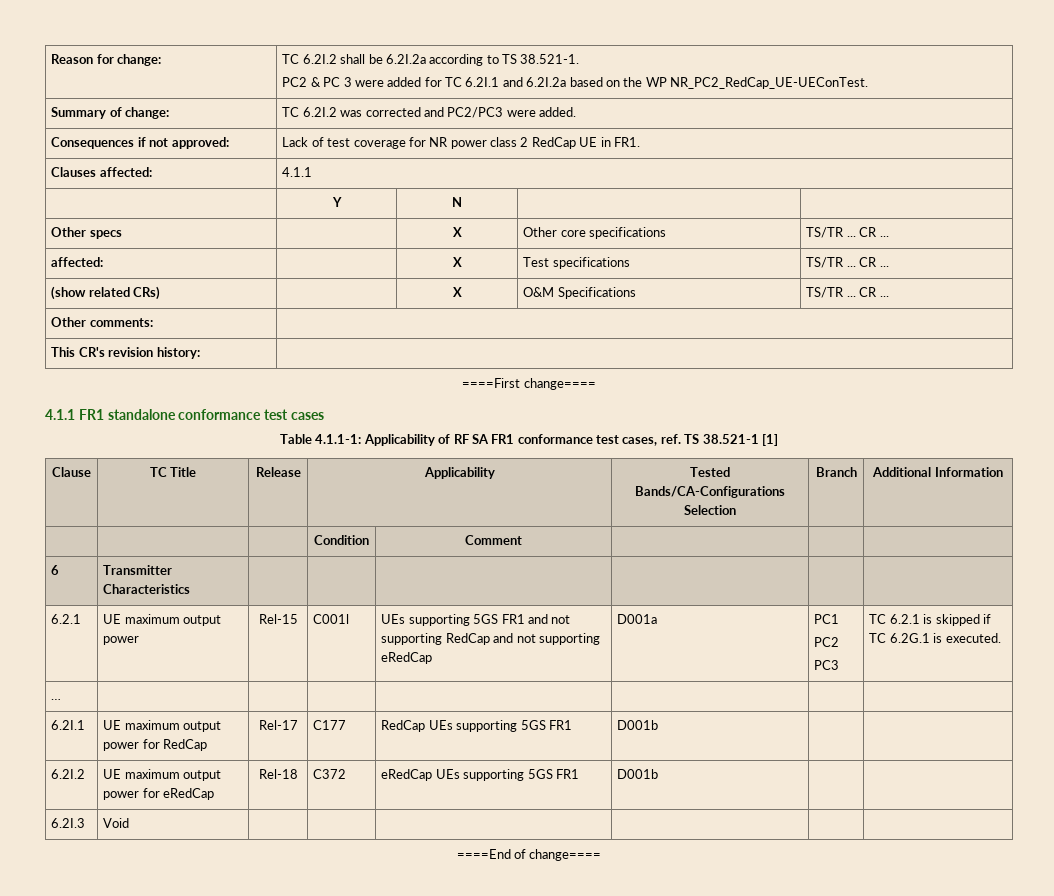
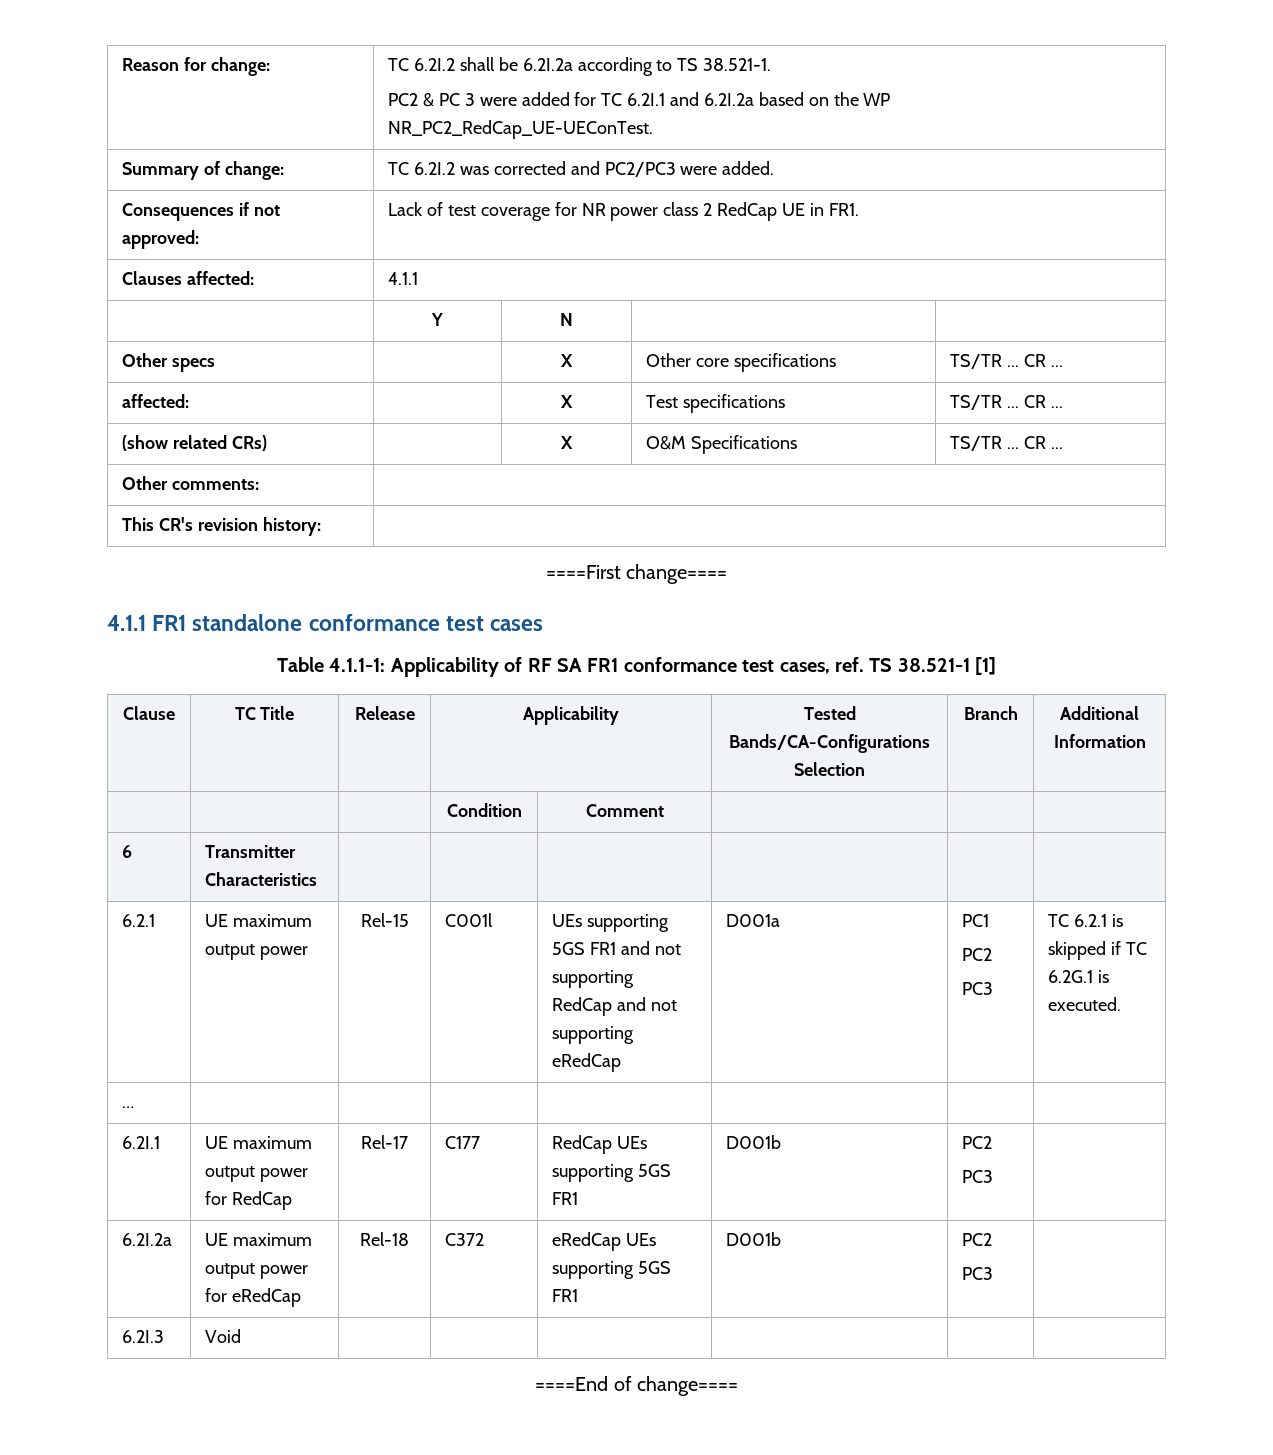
- 6.2I.1 | UE maximum output power for RedCap | Rel-17 | C177 | RedCap UEs supporting 5GS FR1 | D001b | |
- 6.2I.2 | UE maximum output power for eRedCap | Rel-18 | C372 | eRedCap UEs supporting 5GS FR1 | D001b | |
+ 6.2I.1 | UE maximum output power for RedCap | Rel-17 | C177 | RedCap UEs supporting 5GS FR1 | D001b | PC2
+ PC3 |
+ 6.2I.2a | UE maximum output power for eRedCap | Rel-18 | C372 | eRedCap UEs supporting 5GS FR1 | D001b | PC2
+ PC3 |

